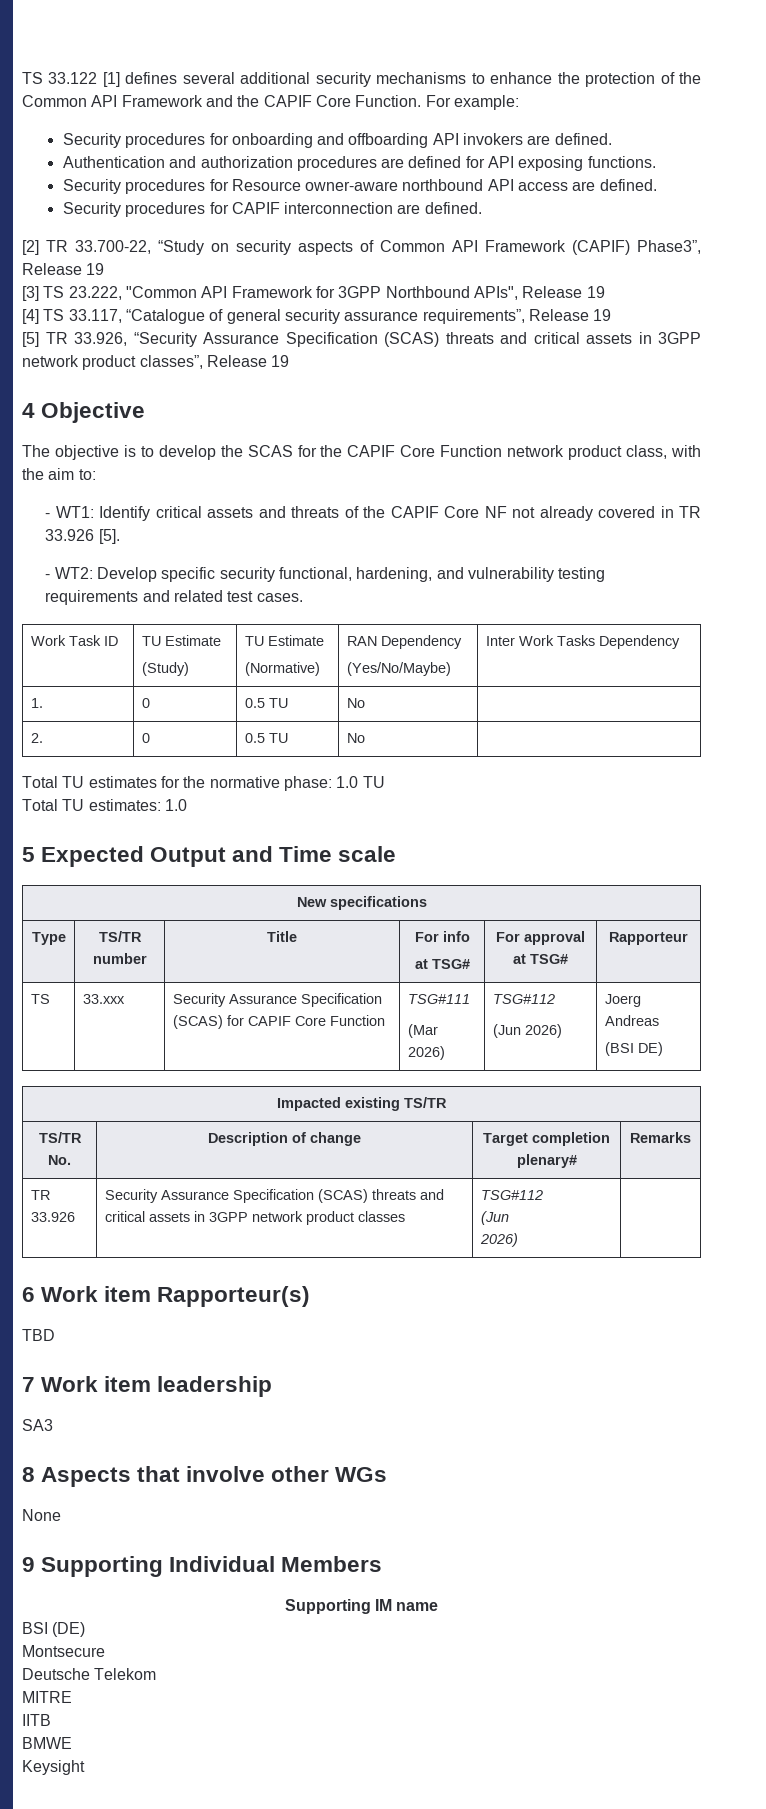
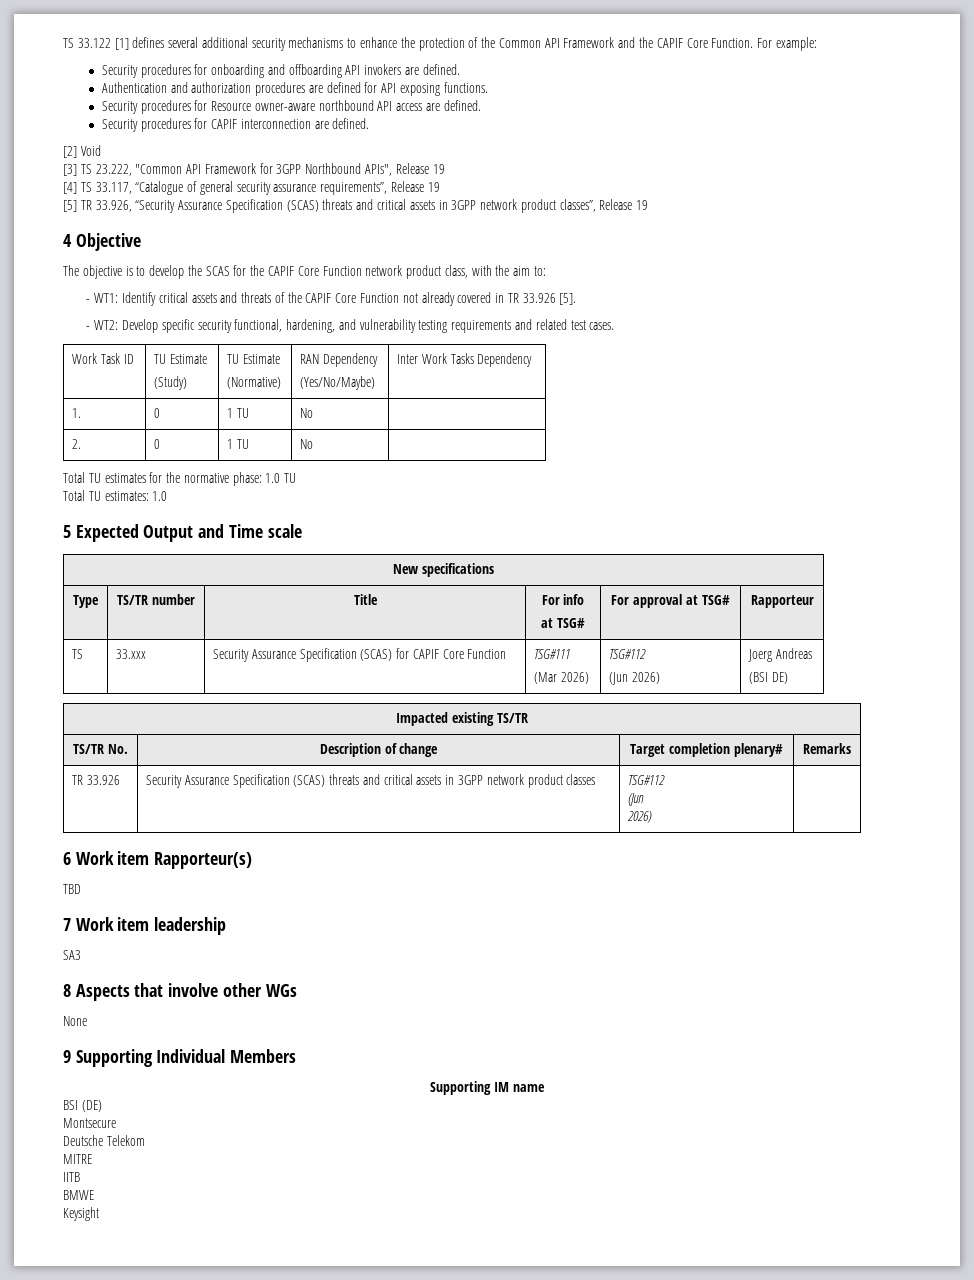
- [2] TR 33.700-22, “Study on security aspects of Common API Framework (CAPIF) Phase3”, Release 19
+ [2] Void
- - WT1: Identify critical assets and threats of the CAPIF Core NF not already covered in TR 33.926 [5].
+ - WT1: Identify critical assets and threats of the CAPIF Core Function not already covered in TR 33.926 [5].
- 1. | 0 | 0.5 TU | No |
+ 1. | 0 | 1 TU | No |
- 2. | 0 | 0.5 TU | No |
+ 2. | 0 | 1 TU | No |

